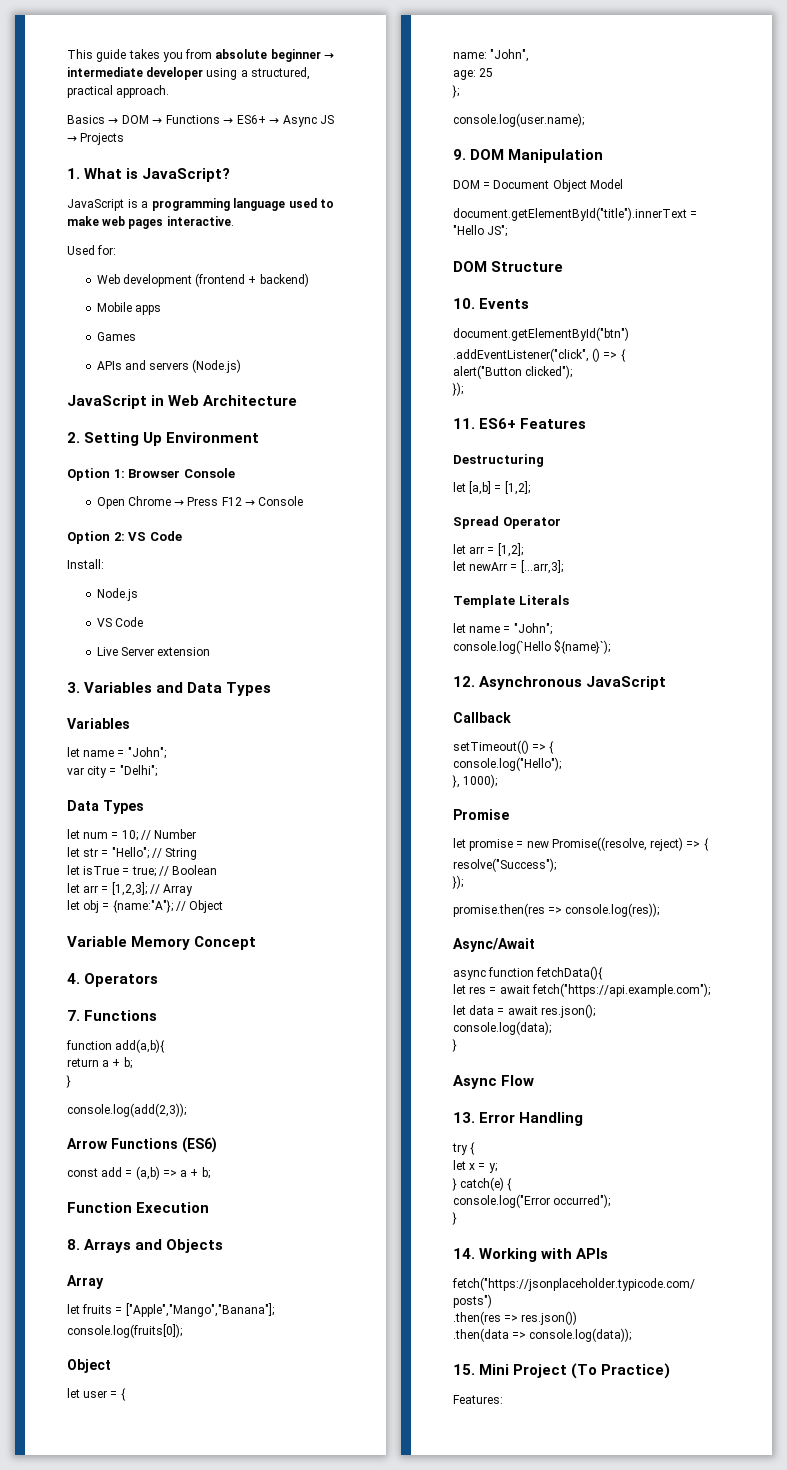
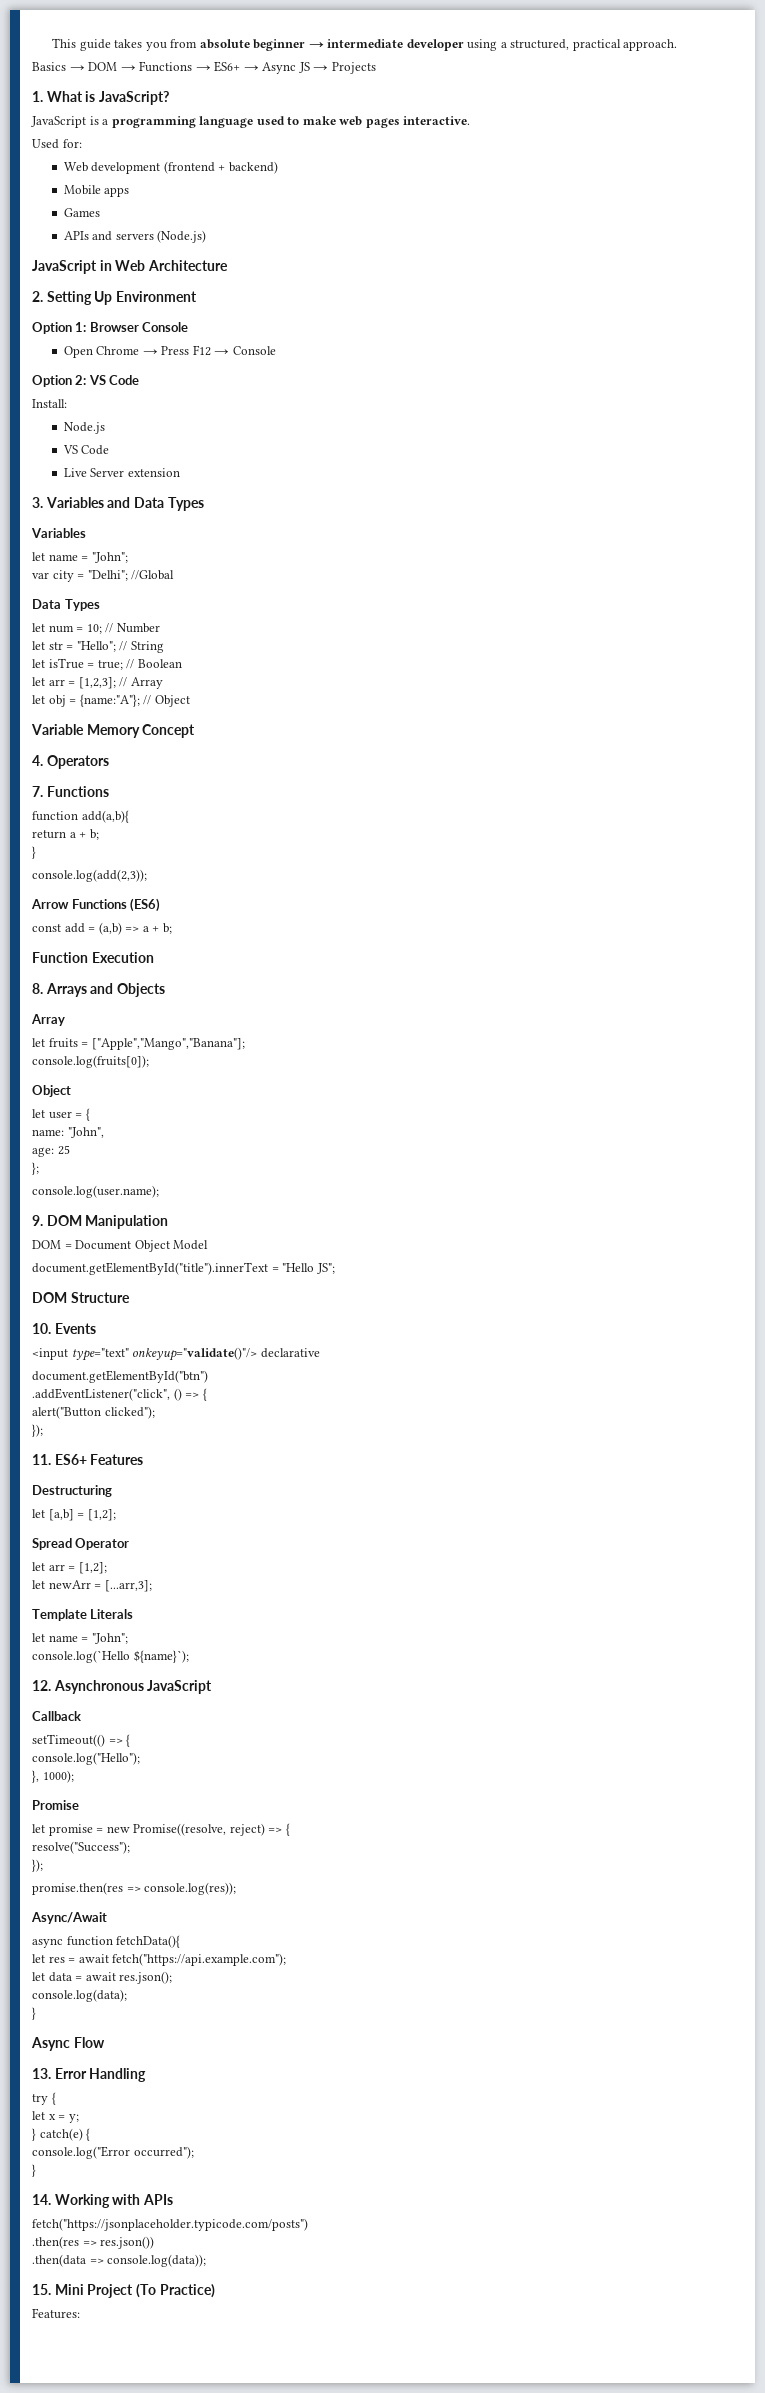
- var city = "Delhi";
+ var city = "Delhi"; //Global
+ <input type="text" onkeyup="validate()"/> declarative

